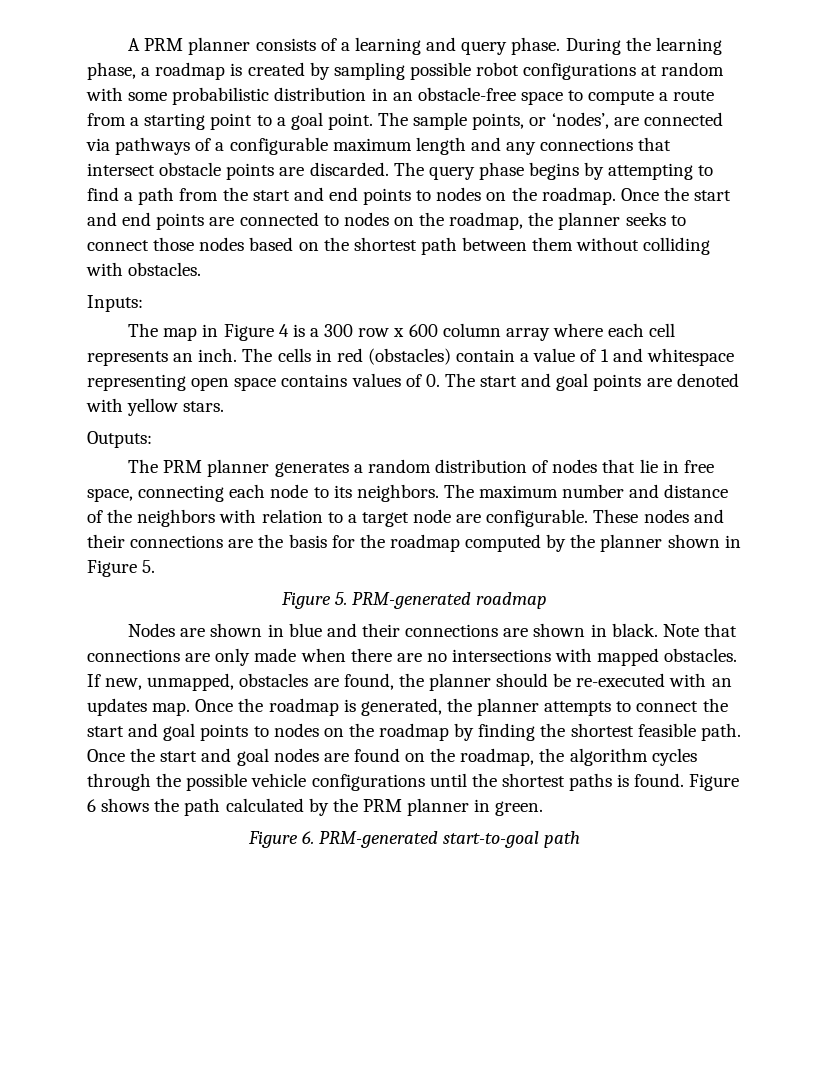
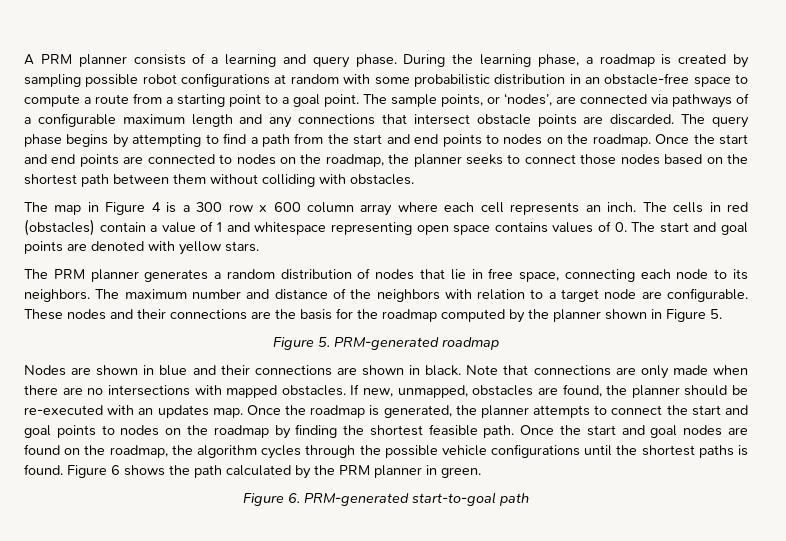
- Inputs:
- Outputs:

